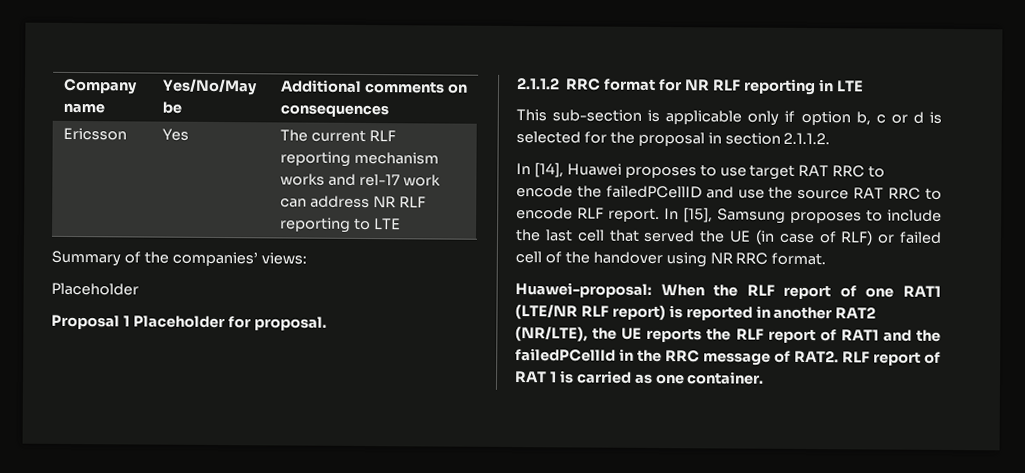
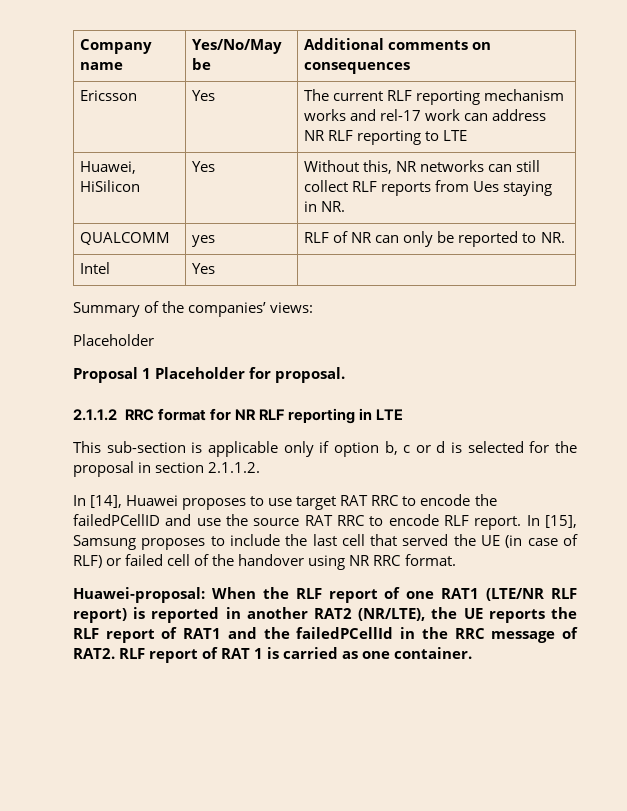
+ Huawei, HiSilicon | Yes | Without this, NR networks can still collect RLF reports from Ues staying in NR.
+ QUALCOMM | yes | RLF of NR can only be reported to NR.
+ Intel | Yes |

